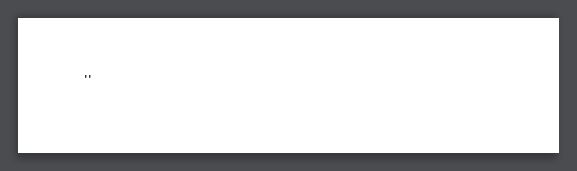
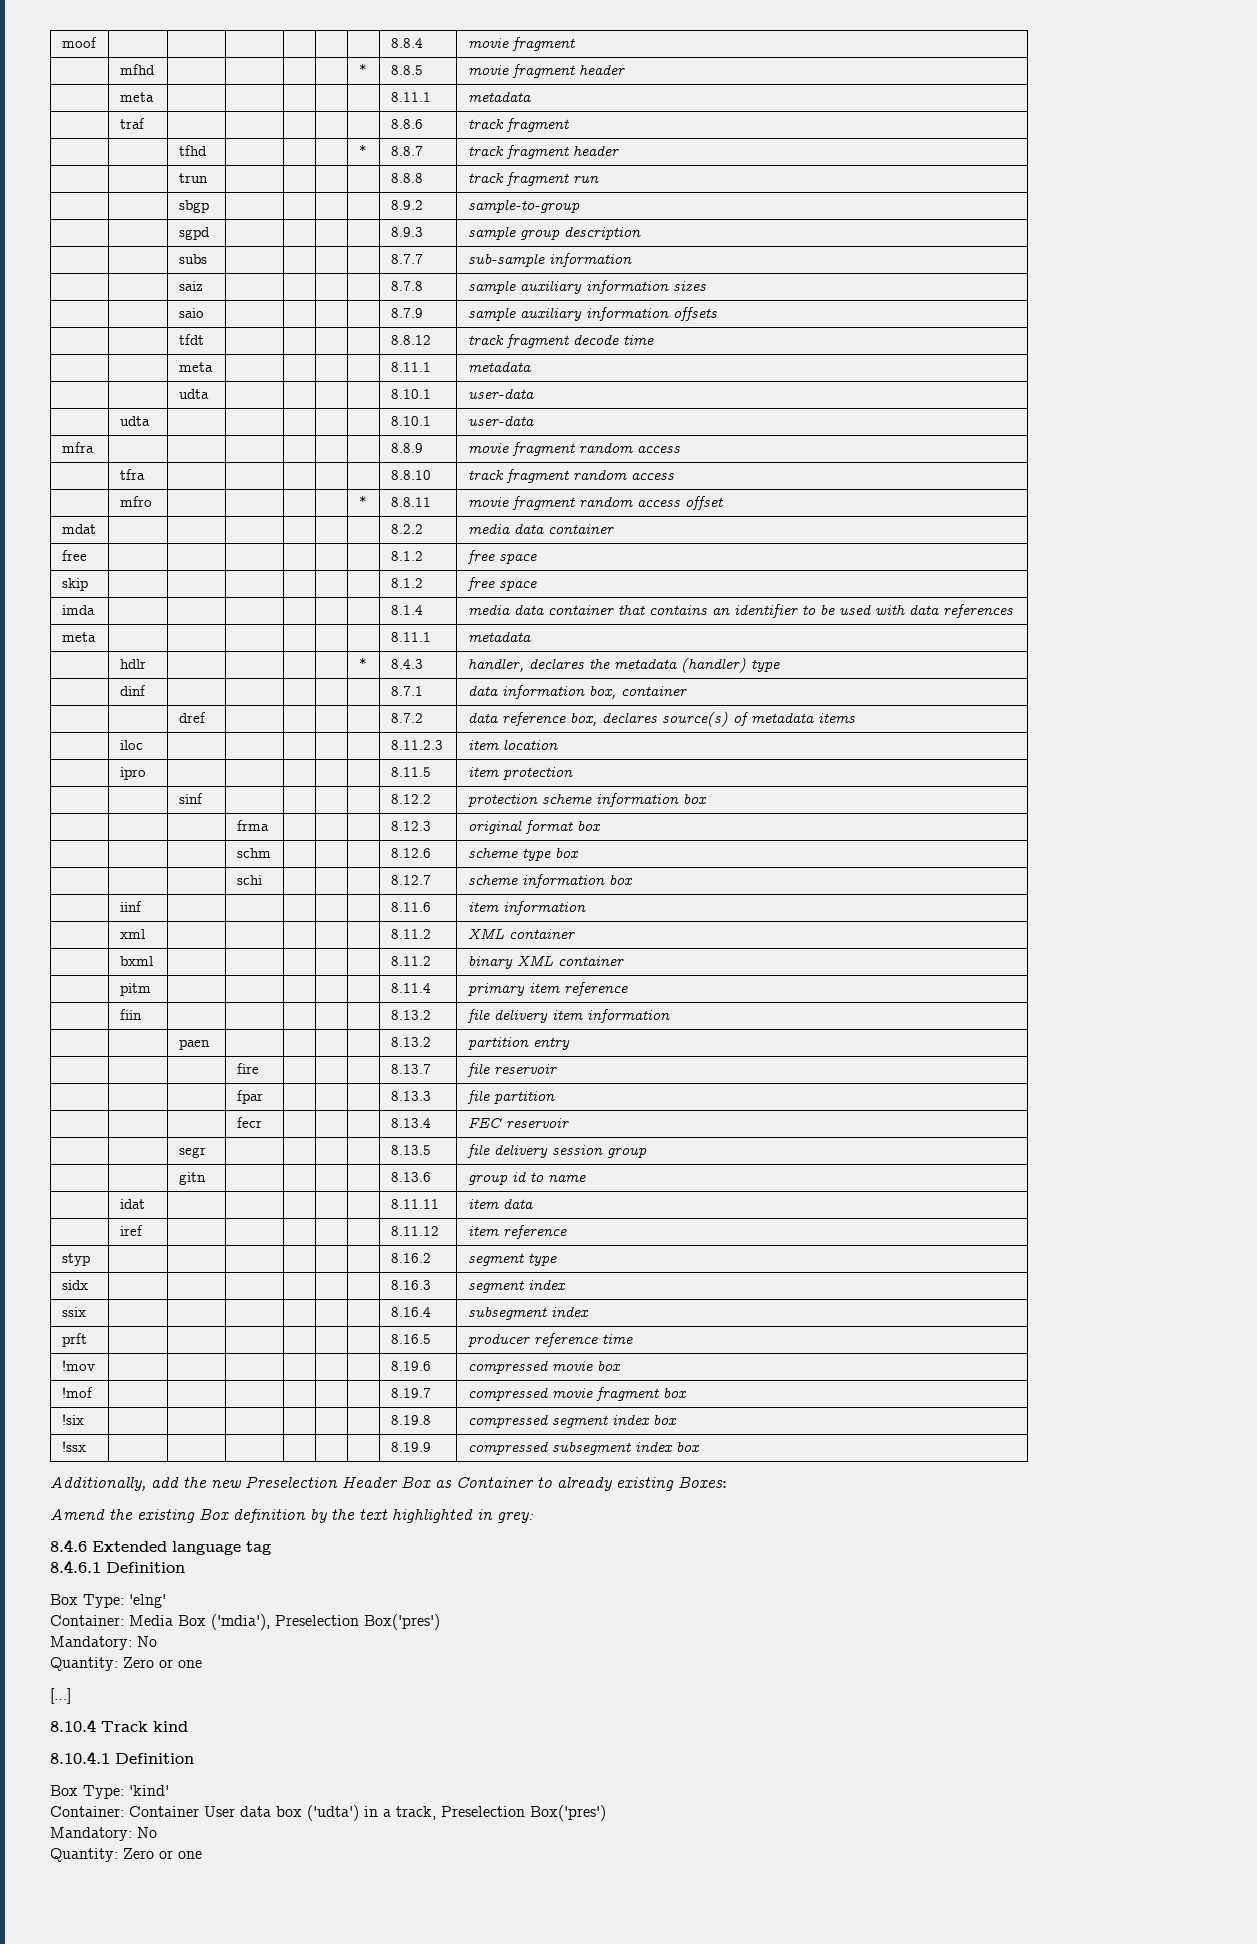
- ''
+ moof | | | | | | | 8.8.4 | movie fragment
+ | mfhd | | | | | * | 8.8.5 | movie fragment header
+ | meta | | | | | | 8.11.1 | metadata
+ | traf | | | | | | 8.8.6 | track fragment
+ | | tfhd | | | | * | 8.8.7 | track fragment header
+ | | trun | | | | | 8.8.8 | track fragment run
+ | | sbgp | | | | | 8.9.2 | sample-to-group
+ | | sgpd | | | | | 8.9.3 | sample group description
+ | | subs | | | | | 8.7.7 | sub-sample information
+ | | saiz | | | | | 8.7.8 | sample auxiliary information sizes
+ | | saio | | | | | 8.7.9 | sample auxiliary information offsets
+ | | tfdt | | | | | 8.8.12 | track fragment decode time
+ | | meta | | | | | 8.11.1 | metadata
+ | | udta | | | | | 8.10.1 | user-data
+ | udta | | | | | | 8.10.1 | user-data
+ mfra | | | | | | | 8.8.9 | movie fragment random access
+ | tfra | | | | | | 8.8.10 | track fragment random access
+ | mfro | | | | | * | 8.8.11 | movie fragment random access offset
+ mdat | | | | | | | 8.2.2 | media data container
+ free | | | | | | | 8.1.2 | free space
+ skip | | | | | | | 8.1.2 | free space
+ imda | | | | | | | 8.1.4 | media data container that contains an identifier to be used with data references
+ meta | | | | | | | 8.11.1 | metadata
+ | hdlr | | | | | * | 8.4.3 | handler, declares the metadata (handler) type
+ | dinf | | | | | | 8.7.1 | data information box, container
+ | | dref | | | | | 8.7.2 | data reference box, declares source(s) of metadata items
+ | iloc | | | | | | 8.11.2.3 | item location
+ | ipro | | | | | | 8.11.5 | item protection
+ | | sinf | | | | | 8.12.2 | protection scheme information box
+ | | | frma | | | | 8.12.3 | original format box
+ | | | schm | | | | 8.12.6 | scheme type box
+ | | | schi | | | | 8.12.7 | scheme information box
+ | iinf | | | | | | 8.11.6 | item information
+ | xml | | | | | | 8.11.2 | XML container
+ | bxml | | | | | | 8.11.2 | binary XML container
+ | pitm | | | | | | 8.11.4 | primary item reference
+ | fiin | | | | | | 8.13.2 | file delivery item information
+ | | paen | | | | | 8.13.2 | partition entry
+ | | | fire | | | | 8.13.7 | file reservoir
+ | | | fpar | | | | 8.13.3 | file partition
+ | | | fecr | | | | 8.13.4 | FEC reservoir
+ | | segr | | | | | 8.13.5 | file delivery session group
+ | | gitn | | | | | 8.13.6 | group id to name
+ | idat | | | | | | 8.11.11 | item data
+ | iref | | | | | | 8.11.12 | item reference
+ styp | | | | | | | 8.16.2 | segment type
+ sidx | | | | | | | 8.16.3 | segment index
+ ssix | | | | | | | 8.16.4 | subsegment index
+ prft | | | | | | | 8.16.5 | producer reference time
+ !mov | | | | | | | 8.19.6 | compressed movie box
+ !mof | | | | | | | 8.19.7 | compressed movie fragment box
+ !six | | | | | | | 8.19.8 | compressed segment index box
+ !ssx | | | | | | | 8.19.9 | compressed subsegment index box
+ Additionally, add the new Preselection Header Box as Container to already existing Boxes:
+ Amend the existing Box definition by the text highlighted in grey:
+ 8.4.6 Extended language tag
+ 8.4.6.1 Definition
+ Box Type: 'elng'
+ Container: Media Box ('mdia'), Preselection Box('pres')
+ Mandatory: No
+ Quantity: Zero or one
+ […]
+ 8.10.4 Track kind
+ 8.10.4.1 Definition
+ Box Type: 'kind'
+ Container: Container User data box ('udta') in a track, Preselection Box('pres')
+ Mandatory: No
+ Quantity: Zero or one

